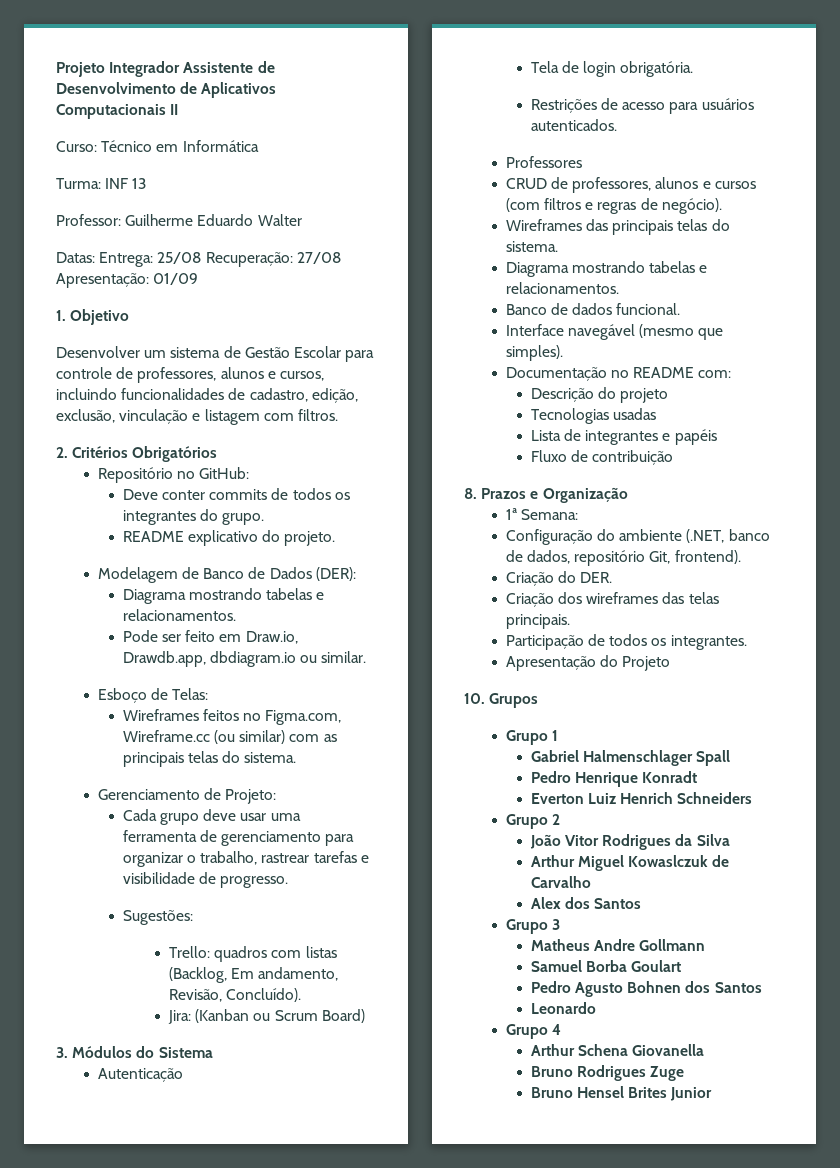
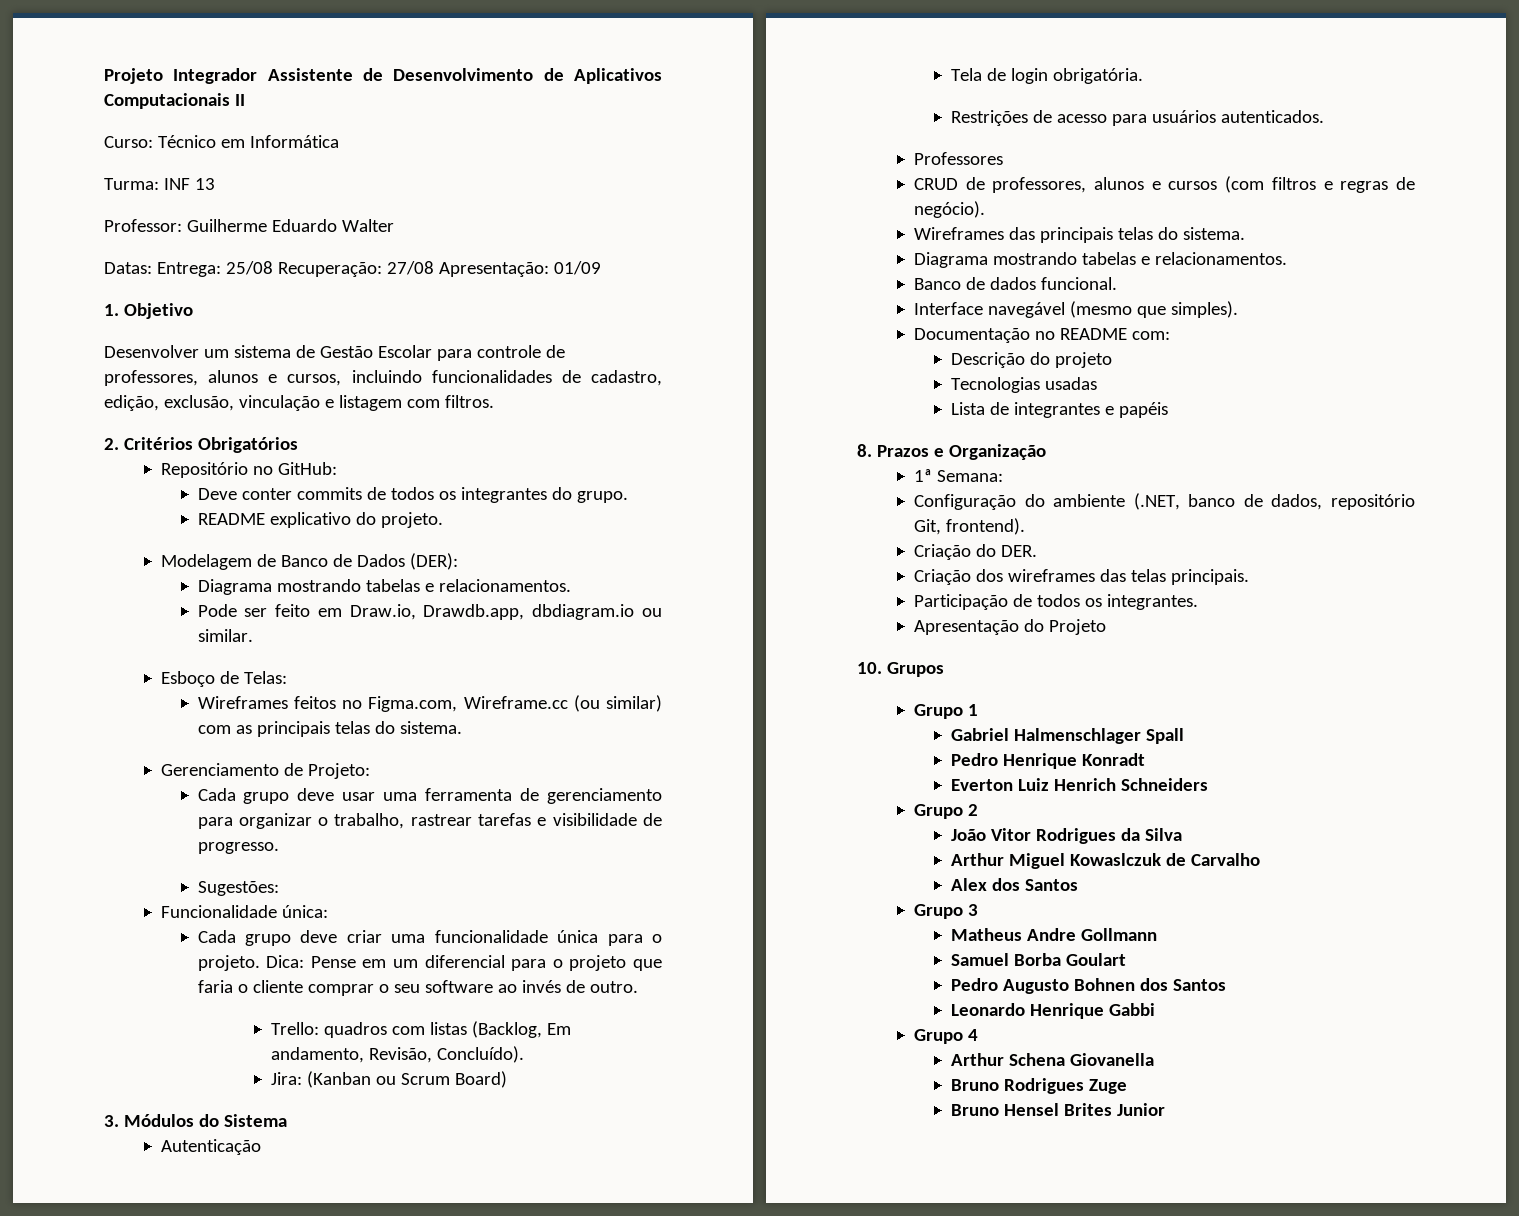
+ Funcionalidade única:
+ Cada grupo deve criar uma funcionalidade única para o projeto. Dica: Pense em um diferencial para o projeto que faria o cliente comprar o seu software ao invés de outro.
- Fluxo de contribuição
- Pedro Agusto Bohnen dos Santos
+ Pedro Augusto Bohnen dos Santos
- Leonardo
+ Leonardo Henrique Gabbi

